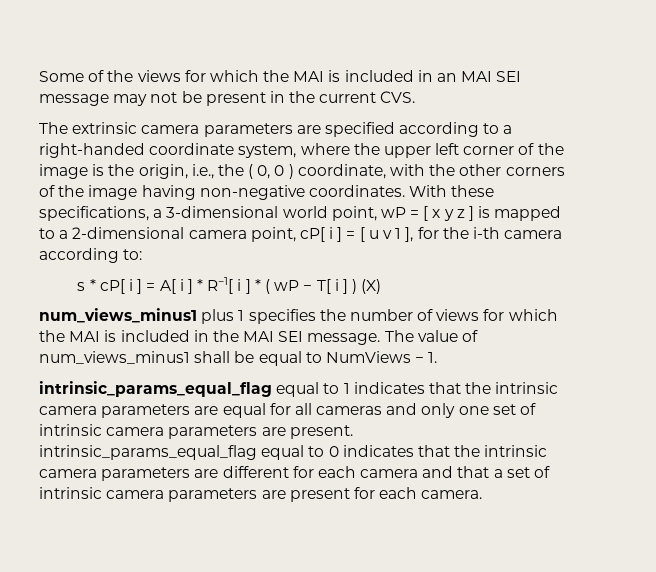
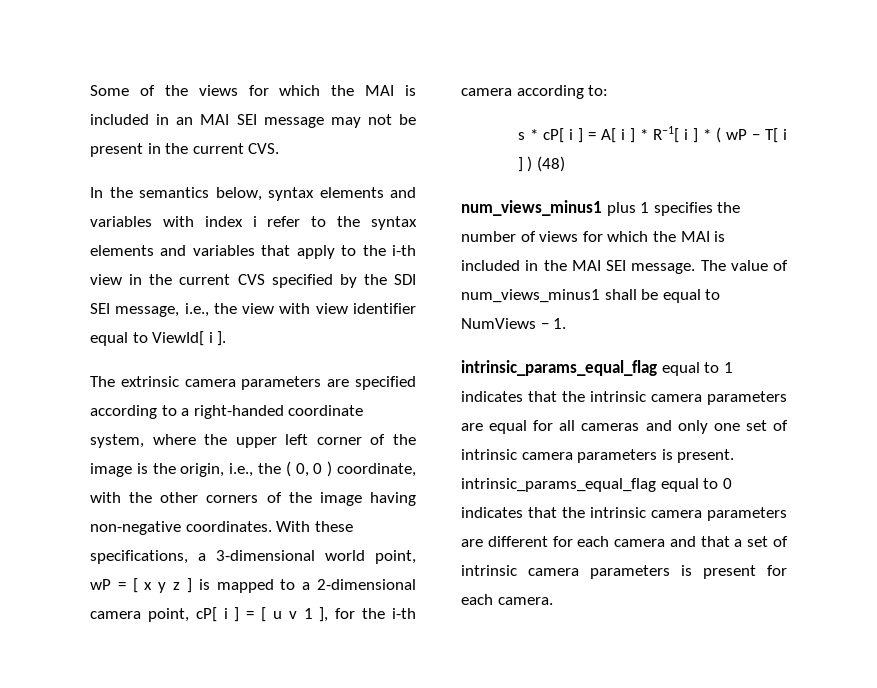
+ In the semantics below, syntax elements and variables with index i refer to the syntax elements and variables that apply to the i-th view in the current CVS specified by the SDI SEI message, i.e., the view with view identifier equal to ViewId[ i ].
- s * cP[ i ] = A[ i ] * R−1[ i ] * ( wP − T[ i ] ) (X)
+ s * cP[ i ] = A[ i ] * R−1[ i ] * ( wP − T[ i ] ) (48)
- intrinsic_params_equal_flag equal to 1 indicates that the intrinsic camera parameters are equal for all cameras and only one set of intrinsic camera parameters are present. intrinsic_params_equal_flag equal to 0 indicates that the intrinsic camera parameters are different for each camera and that a set of intrinsic camera parameters are present for each camera.
+ intrinsic_params_equal_flag equal to 1 indicates that the intrinsic camera parameters are equal for all cameras and only one set of intrinsic camera parameters is present. intrinsic_params_equal_flag equal to 0 indicates that the intrinsic camera parameters are different for each camera and that a set of intrinsic camera parameters is present for each camera.

